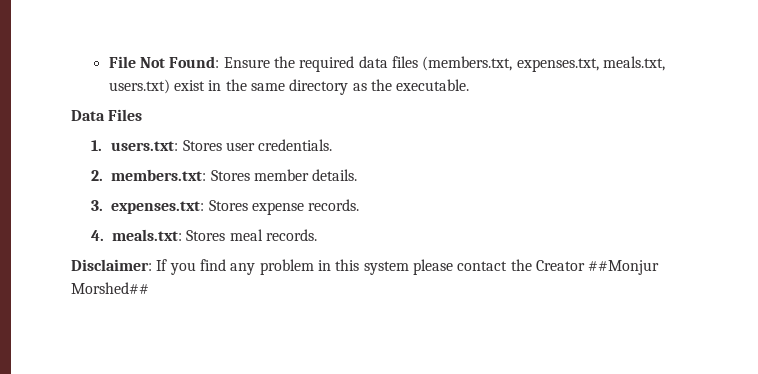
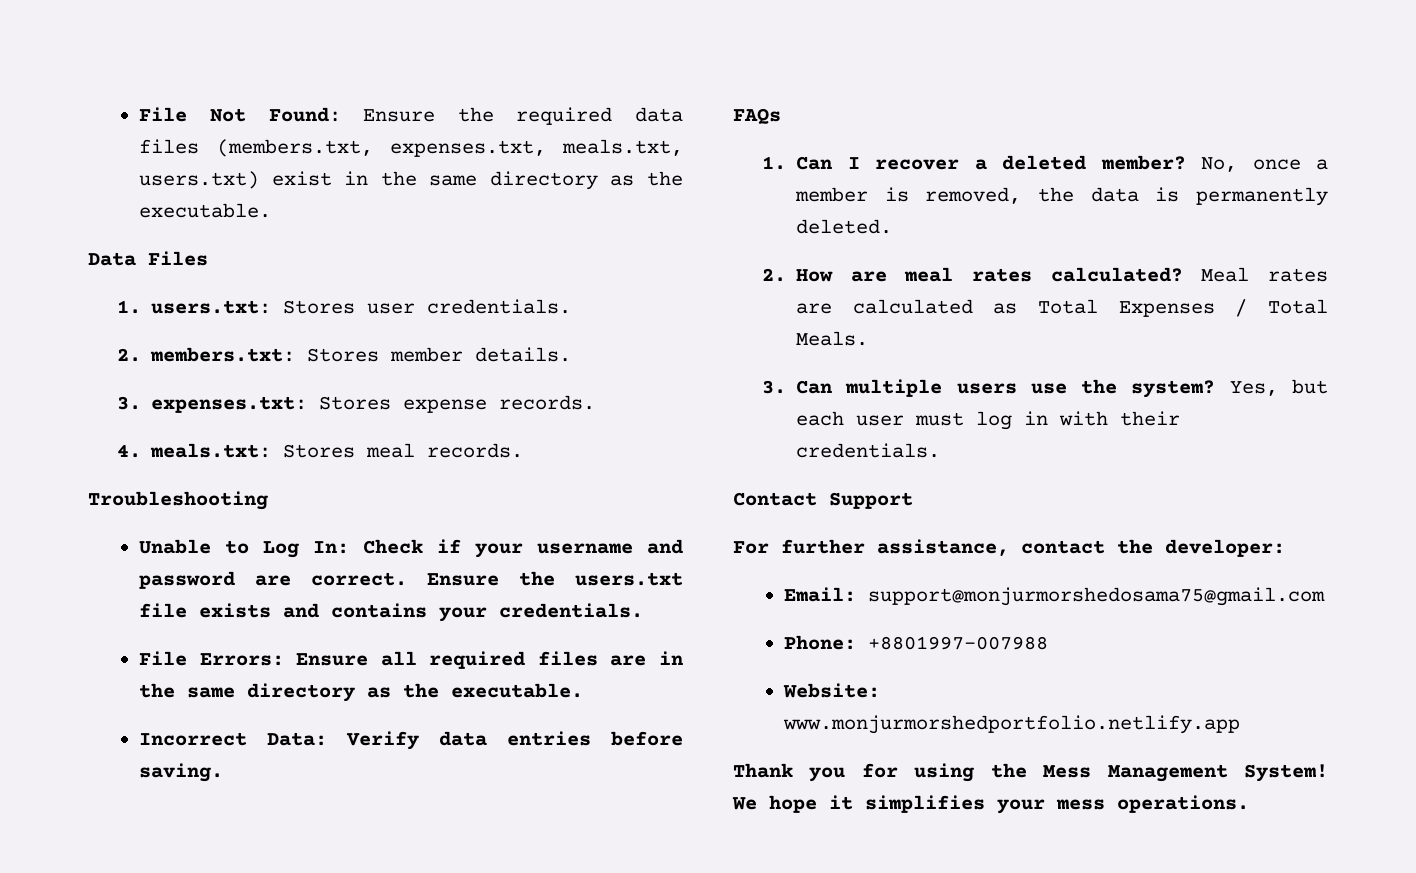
- Disclaimer: If you find any problem in this system please contact the Creator ##Monjur Morshed##
+ Troubleshooting
+ Unable to Log In: Check if your username and password are correct. Ensure the users.txt file exists and contains your credentials.
+ File Errors: Ensure all required files are in the same directory as the executable.
+ Incorrect Data: Verify data entries before saving.
+ FAQs
+ 1. Can I recover a deleted member? No, once a member is removed, the data is permanently deleted.
+ 2. How are meal rates calculated? Meal rates are calculated as Total Expenses / Total Meals.
+ 3. Can multiple users use the system? Yes, but each user must log in with their credentials.
+ Contact Support
+ For further assistance, contact the developer:
+ Email: support@monjurmorshedosama75@gmail.com
+ Phone: +8801997-007988
+ Website: www.monjurmorshedportfolio.netlify.app
+ Thank you for using the Mess Management System! We hope it simplifies your mess operations.

